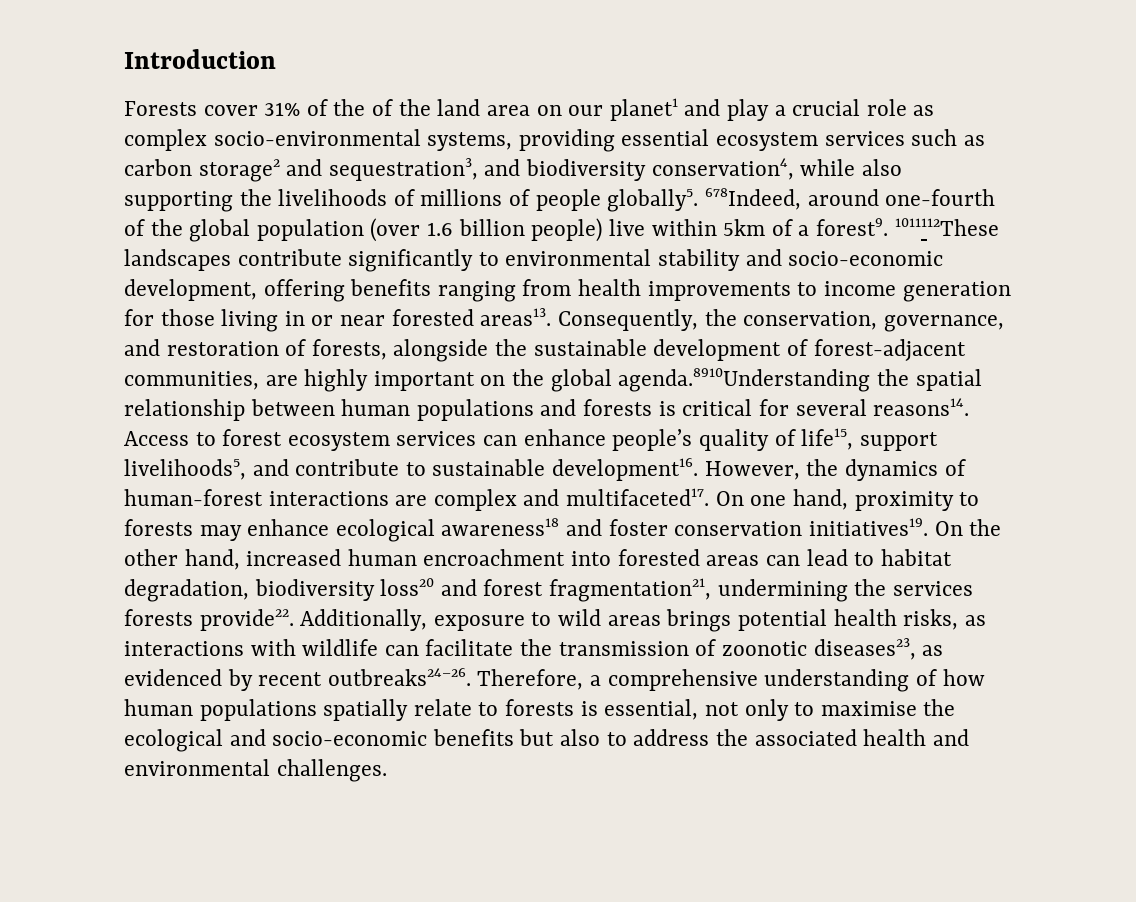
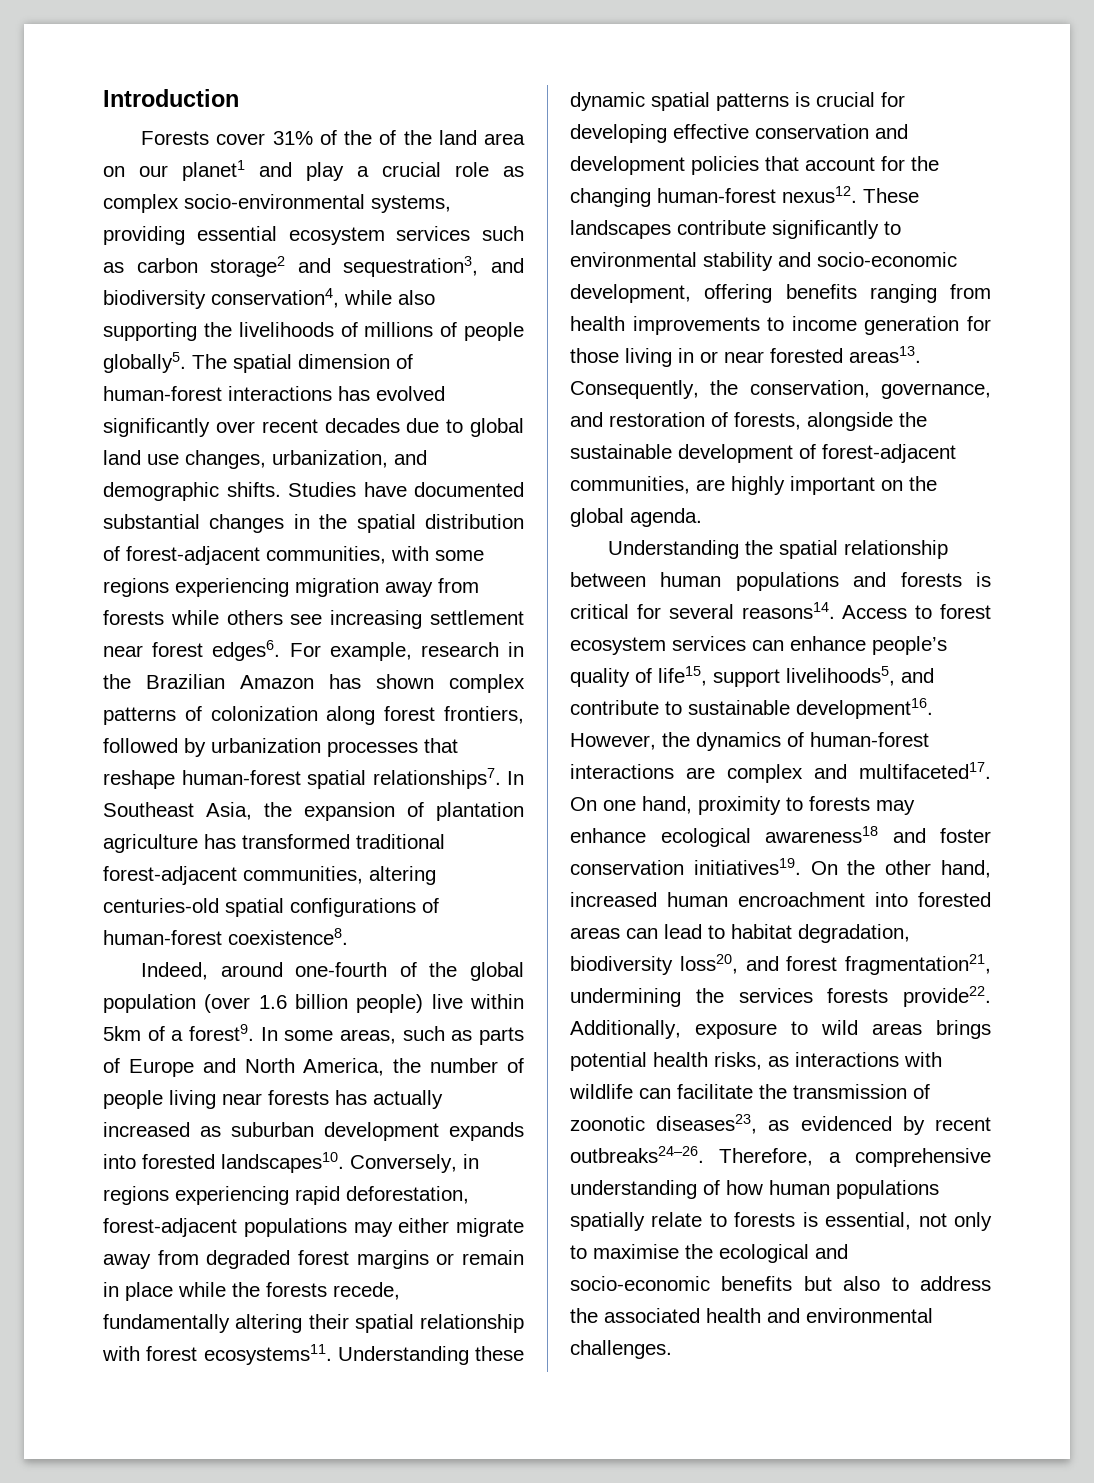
- 678Indeed, around one-fourth of the global population (over 1.6 billion people) live within 5km of a forest9.
+ The spatial dimension of human-forest interactions has evolved significantly over recent decades due to global land use changes, urbanization, and demographic shifts. Studies have documented substantial changes in the spatial distribution of forest-adjacent communities, with some regions experiencing migration away from forests while others see increasing settlement near forest edges6. For example, research in the Brazilian Amazon has shown complex patterns of colonization along forest frontiers, followed by urbanization processes that reshape human-forest spatial relationships7. In Southeast Asia, the expansion of plantation agriculture has transformed traditional forest-adjacent communities, altering centuries-old spatial configurations of human-forest coexistence8.
+ Indeed, around one-fourth of the global population (over 1.6 billion people) live within 5km of a forest9.
- 1011112These landscapes contribute significantly to environmental stability and socio-economic development, offering benefits ranging from health improvements to income generation for those living in or near forested areas13.
+ In some areas, such as parts of Europe and North America, the number of people living near forests has actually increased as suburban development expands into forested landscapes10. Conversely, in regions experiencing rapid deforestation, forest-adjacent populations may either migrate away from degraded forest margins or remain in place while the forests recede, fundamentally altering their spatial relationship with forest ecosystems11. Understanding these dynamic spatial patterns is crucial for developing effective conservation and development policies that account for the changing human-forest nexus12. These landscapes contribute significantly to environmental stability and socio-economic development, offering benefits ranging from health improvements to income generation for those living in or near forested areas13.
- Consequently, the conservation, governance, and restoration of forests, alongside the sustainable development of forest-adjacent communities, are highly important on the global agenda.8910Understanding the spatial relationship between human populations and forests is critical for several reasons14.
+ Consequently, the conservation, governance, and restoration of forests, alongside the sustainable development of forest-adjacent communities, are highly important on the global agenda.
+ Understanding the spatial relationship between human populations and forests is critical for several reasons14.
- On the other hand, increased human encroachment into forested areas can lead to habitat degradation, biodiversity loss20 and forest fragmentation21, undermining the services forests provide22.
+ On the other hand, increased human encroachment into forested areas can lead to habitat degradation, biodiversity loss20, and forest fragmentation21, undermining the services forests provide22.

